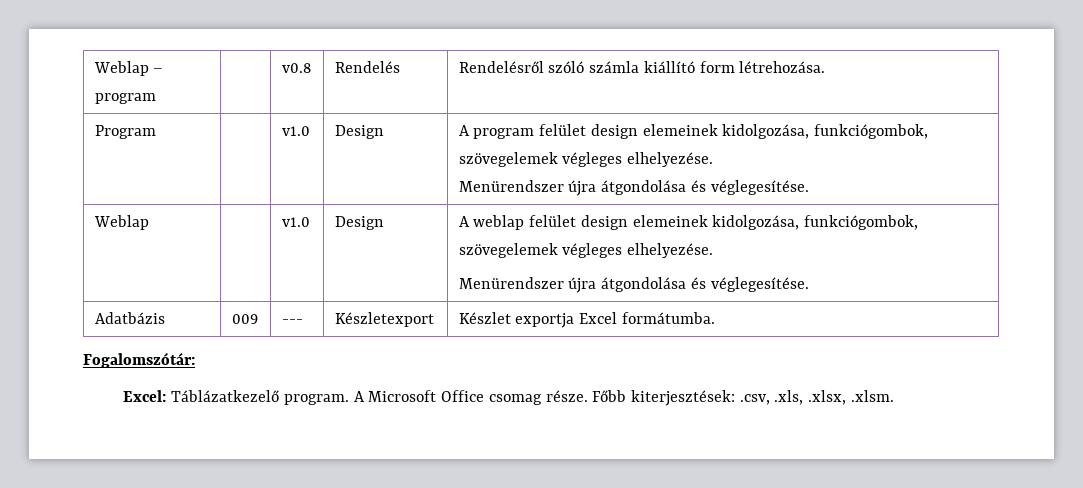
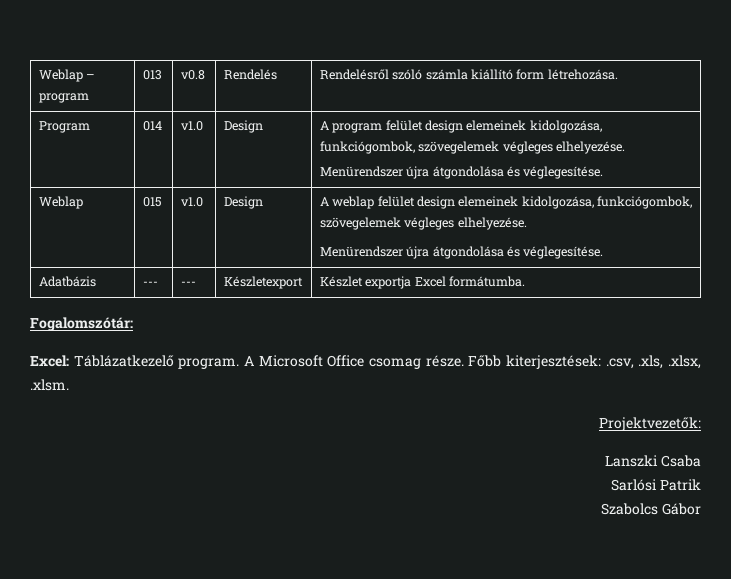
- Weblap – program | | v0.8 | Rendelés | Rendelésről szóló számla kiállító form létrehozása.
+ Weblap – program | 013 | v0.8 | Rendelés | Rendelésről szóló számla kiállító form létrehozása.
- Program | | v1.0 | Design | A program felület design elemeinek kidolgozása, funkciógombok, szövegelemek végleges elhelyezése.
+ Program | 014 | v1.0 | Design | A program felület design elemeinek kidolgozása, funkciógombok, szövegelemek végleges elhelyezése.
- Weblap | | v1.0 | Design | A weblap felület design elemeinek kidolgozása, funkciógombok, szövegelemek végleges elhelyezése.
+ Weblap | 015 | v1.0 | Design | A weblap felület design elemeinek kidolgozása, funkciógombok, szövegelemek végleges elhelyezése.
- Adatbázis | 009 | --- | Készletexport | Készlet exportja Excel formátumba.
+ Adatbázis | --- | --- | Készletexport | Készlet exportja Excel formátumba.
+ Projektvezetők:
+ Lanszki Csaba
+ Sarlósi Patrik
+ Szabolcs Gábor

